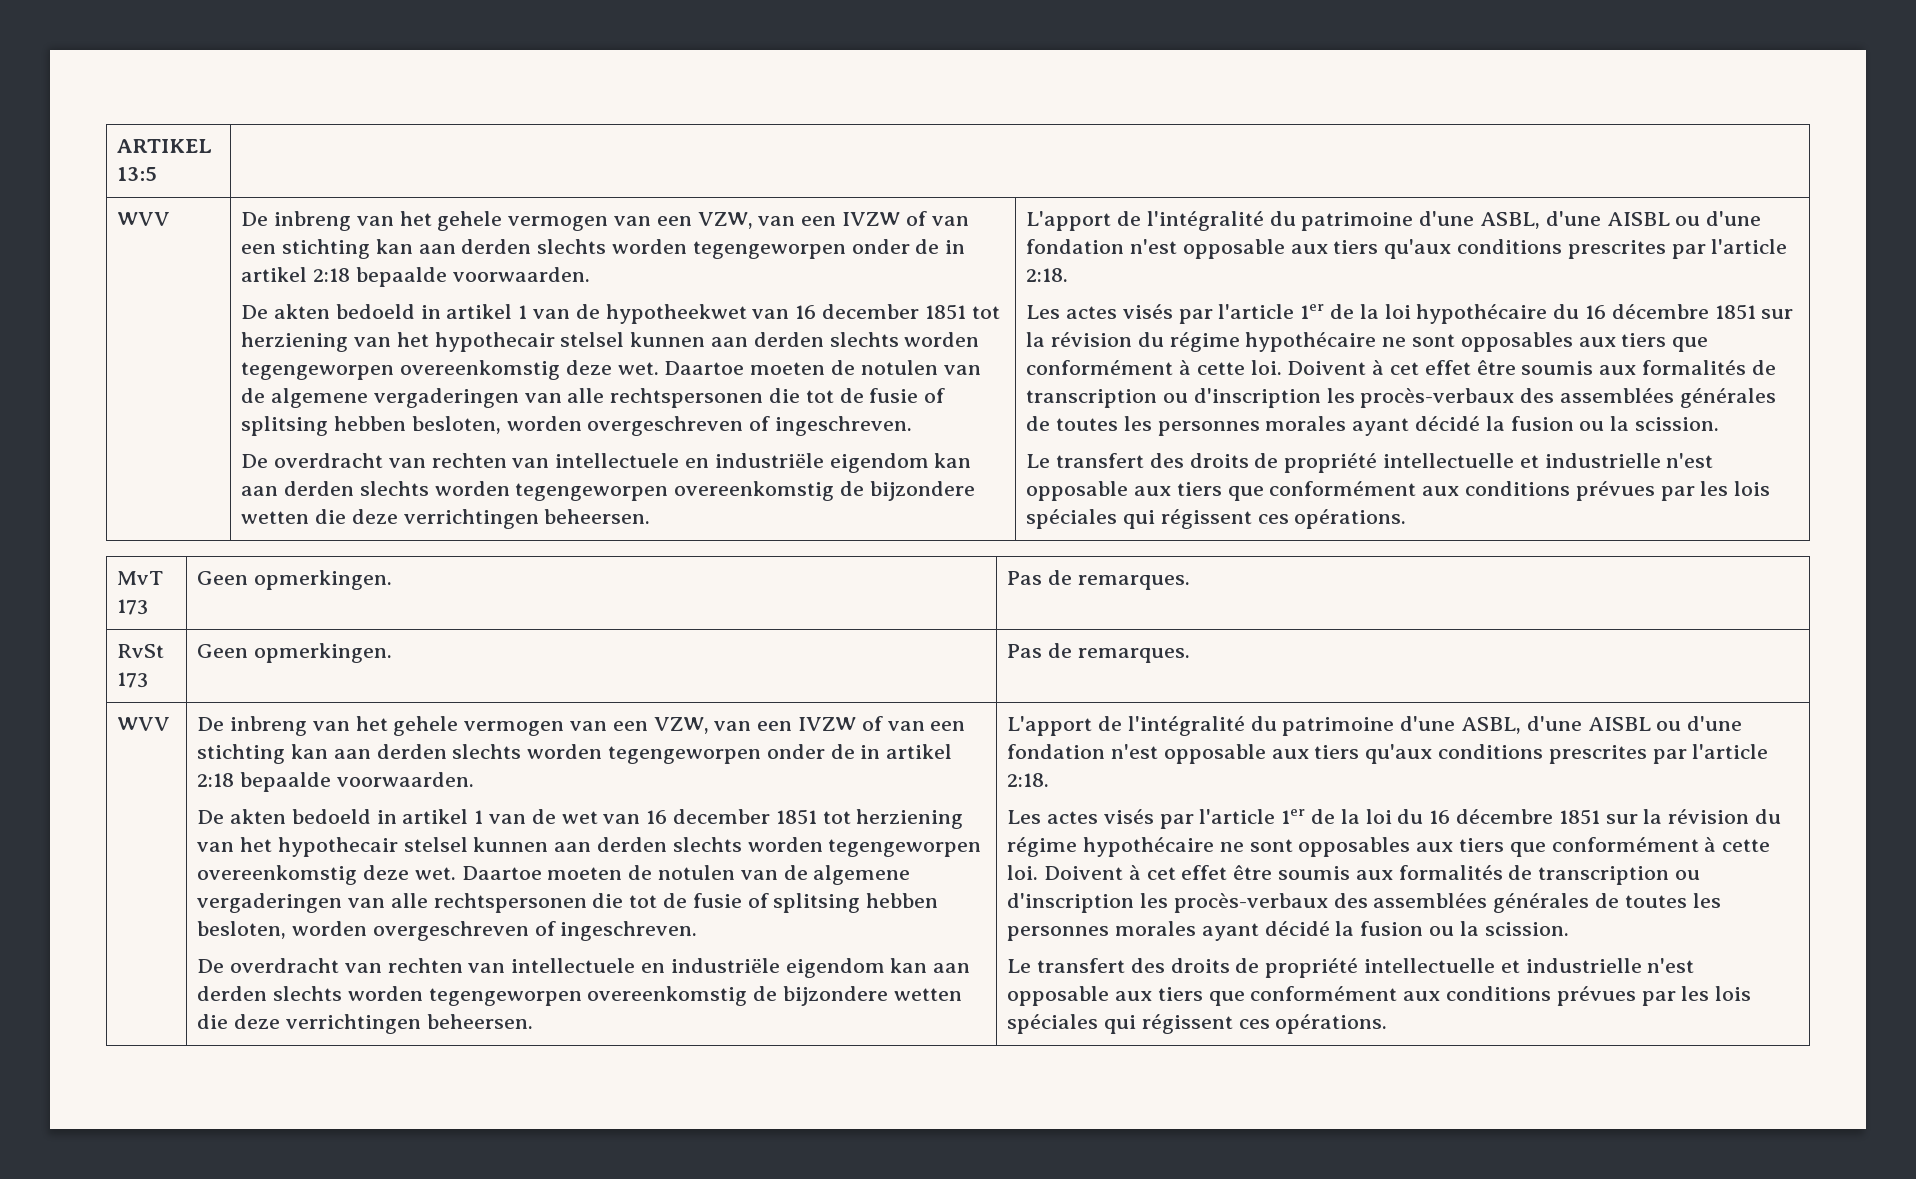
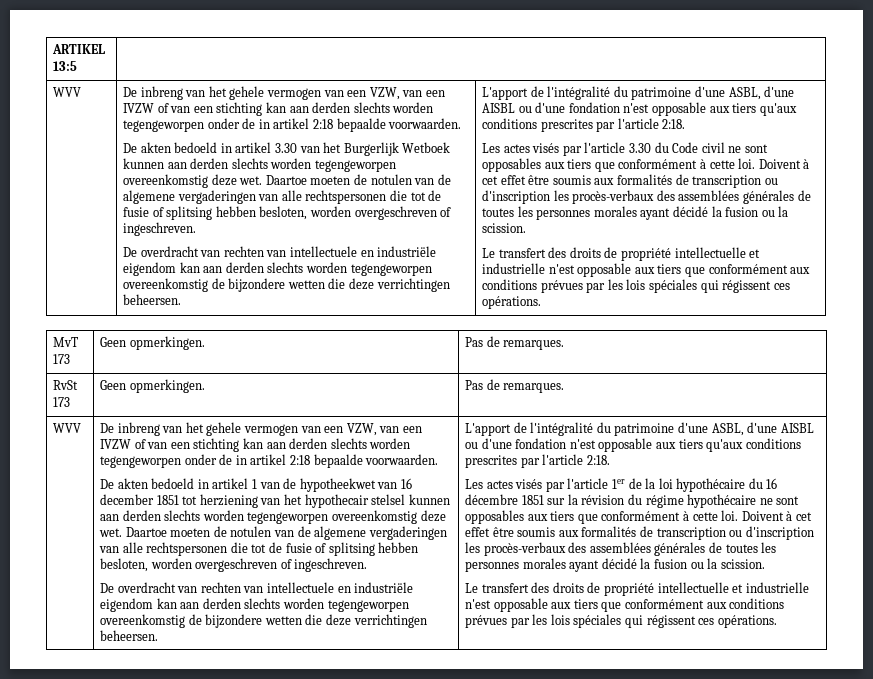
+ De akten bedoeld in artikel 3.30 van het Burgerlijk Wetboek kunnen aan derden slechts worden tegengeworpen overeenkomstig deze wet. Daartoe moeten de notulen van de algemene vergaderingen van alle rechtspersonen die tot de fusie of splitsing hebben besloten, worden overgeschreven of ingeschreven.
+ De overdracht van rechten van intellectuele en industriële eigendom kan aan derden slechts worden tegengeworpen overeenkomstig de bijzondere wetten die deze verrichtingen beheersen. | L'apport de l'intégralité du patrimoine d'une ASBL, d'une AISBL ou d'une fondation n'est opposable aux tiers qu'aux conditions prescrites par l'article 2:18.
+ Les actes visés par l'article 3.30 du Code civil ne sont opposables aux tiers que conformément à cette loi. Doivent à cet effet être soumis aux formalités de transcription ou d'inscription les procès-verbaux des assemblées générales de toutes les personnes morales ayant décidé la fusion ou la scission.
+ Le transfert des droits de propriété intellectuelle et industrielle n'est opposable aux tiers que conformément aux conditions prévues par les lois spéciales qui régissent ces opérations.
+ MvT 173 | Geen opmerkingen. | Pas de remarques.
+ RvSt 173 | Geen opmerkingen. | Pas de remarques.
+ WVV | De inbreng van het gehele vermogen van een VZW, van een IVZW of van een stichting kan aan derden slechts worden tegengeworpen onder de in artikel 2:18 bepaalde voorwaarden.
- MvT 173 | Geen opmerkingen. | Pas de remarques.
- RvSt 173 | Geen opmerkingen. | Pas de remarques.
- WVV | De inbreng van het gehele vermogen van een VZW, van een IVZW of van een stichting kan aan derden slechts worden tegengeworpen onder de in artikel 2:18 bepaalde voorwaarden.
- De akten bedoeld in artikel 1 van de wet van 16 december 1851 tot herziening van het hypothecair stelsel kunnen aan derden slechts worden tegengeworpen overeenkomstig deze wet. Daartoe moeten de notulen van de algemene vergaderingen van alle rechtspersonen die tot de fusie of splitsing hebben besloten, worden overgeschreven of ingeschreven.
- De overdracht van rechten van intellectuele en industriële eigendom kan aan derden slechts worden tegengeworpen overeenkomstig de bijzondere wetten die deze verrichtingen beheersen. | L'apport de l'intégralité du patrimoine d'une ASBL, d'une AISBL ou d'une fondation n'est opposable aux tiers qu'aux conditions prescrites par l'article 2:18.
- Les actes visés par l'article 1er de la loi du 16 décembre 1851 sur la révision du régime hypothécaire ne sont opposables aux tiers que conformément à cette loi. Doivent à cet effet être soumis aux formalités de transcription ou d'inscription les procès-verbaux des assemblées générales de toutes les personnes morales ayant décidé la fusion ou la scission.
- Le transfert des droits de propriété intellectuelle et industrielle n'est opposable aux tiers que conformément aux conditions prévues par les lois spéciales qui régissent ces opérations.

